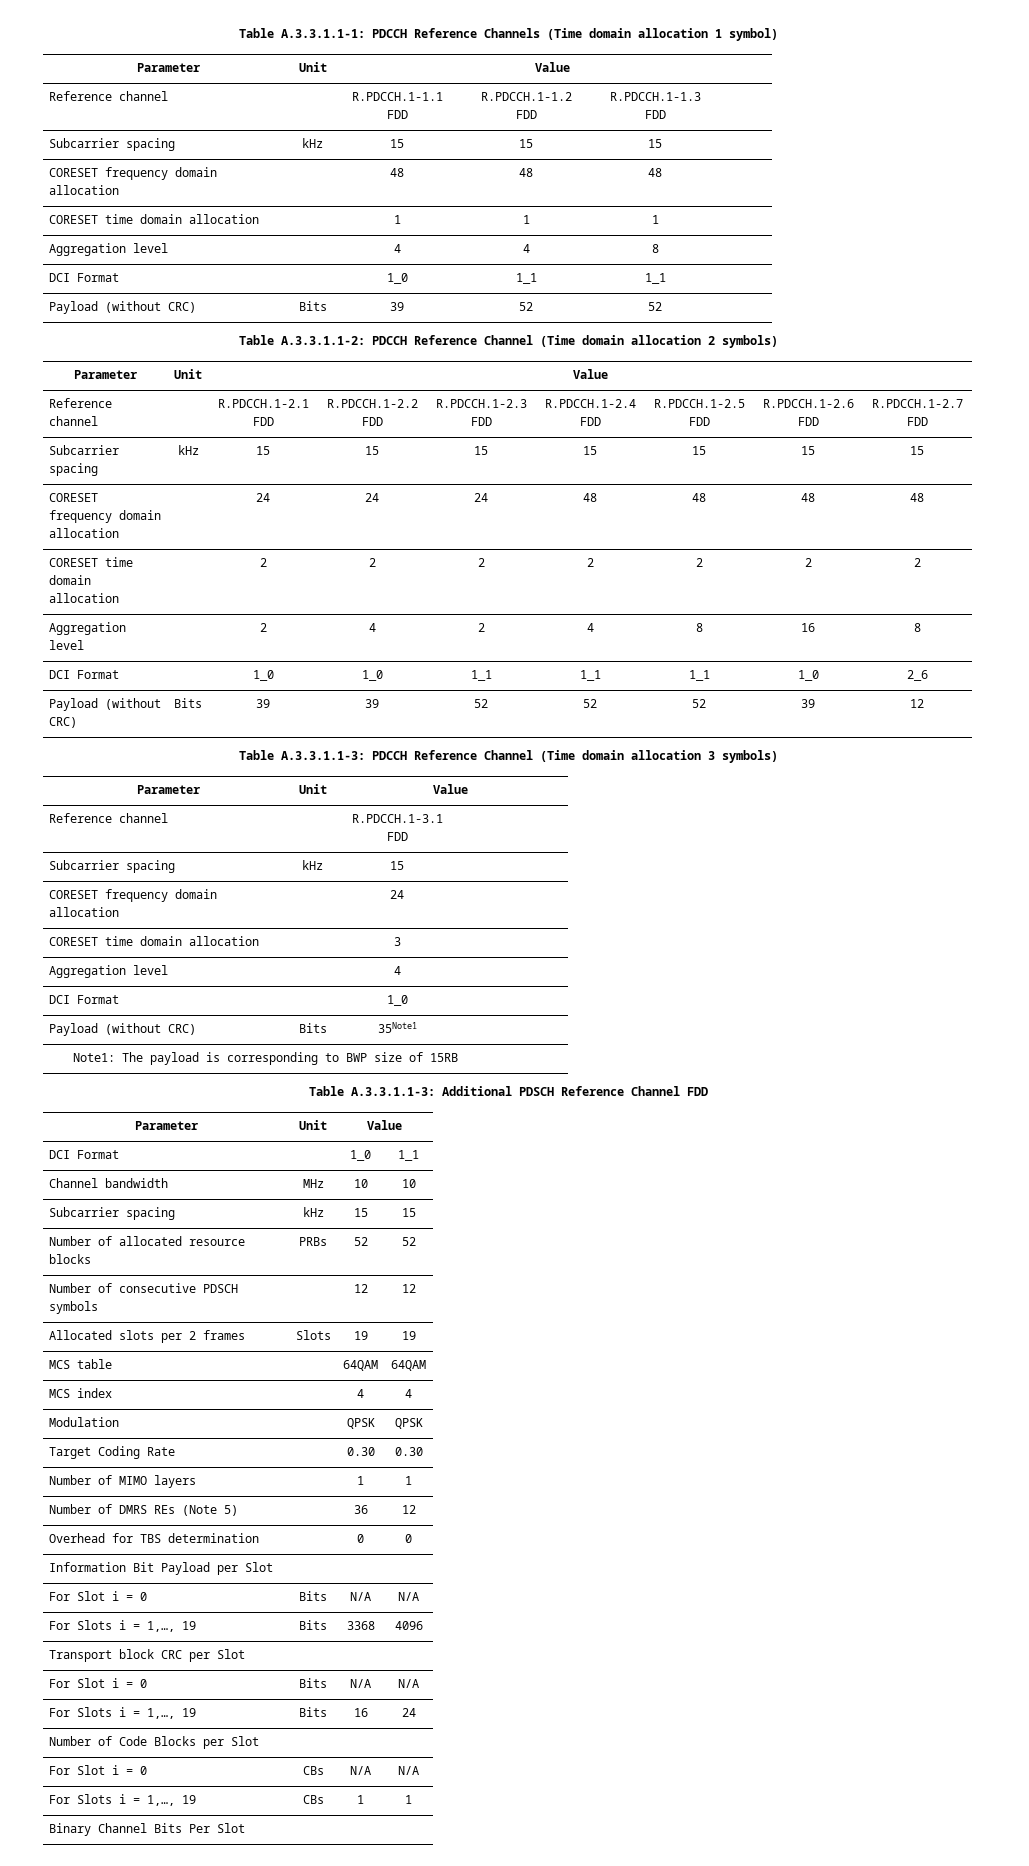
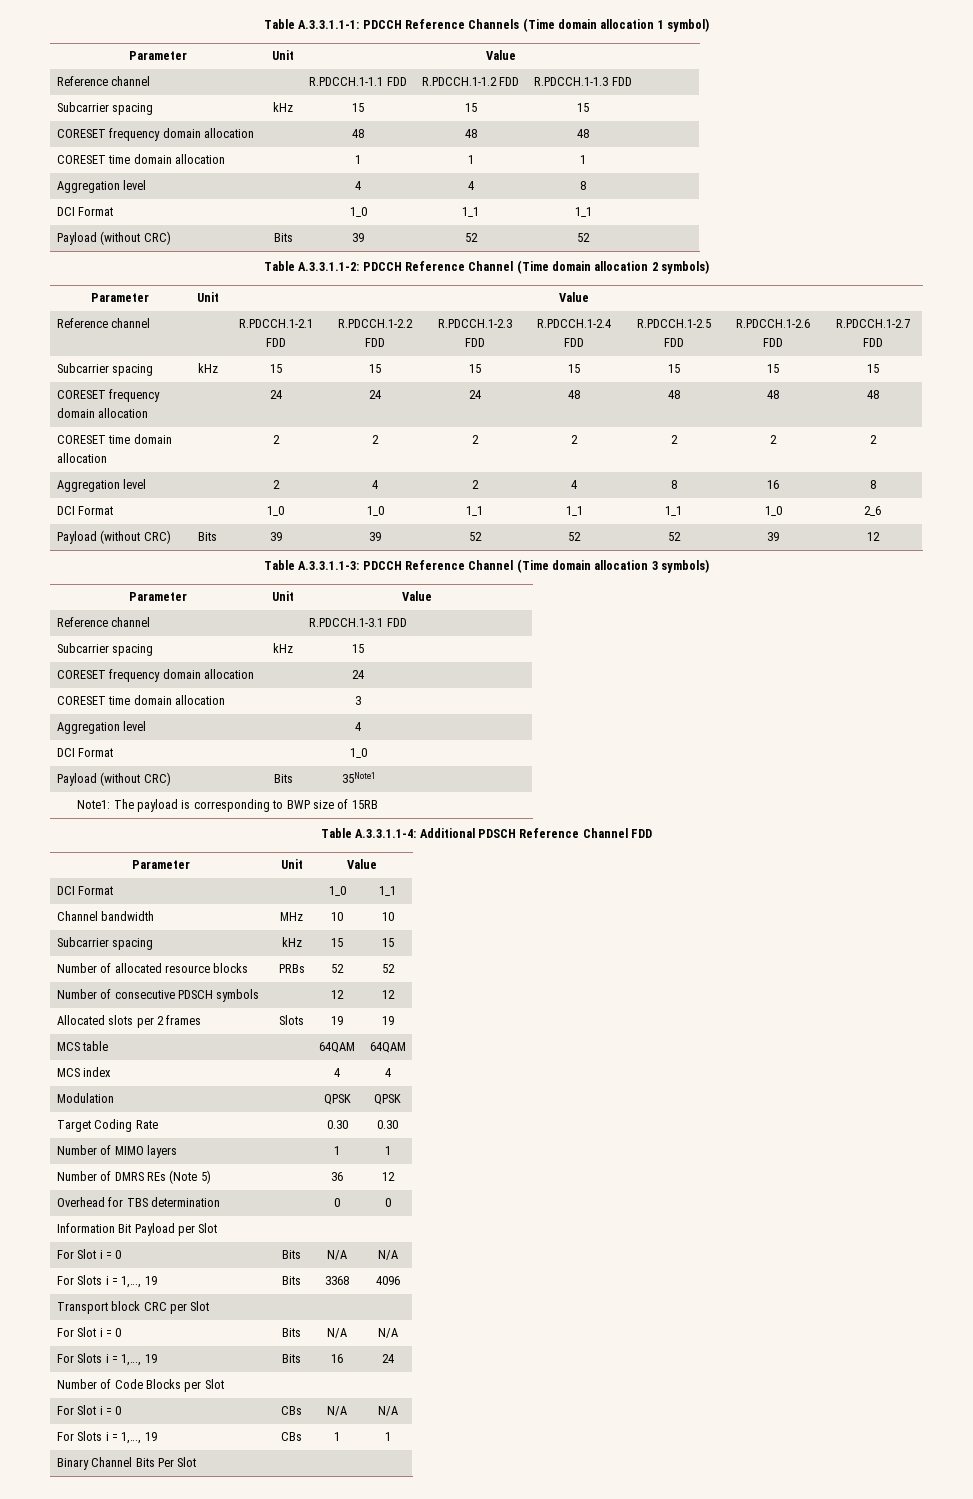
- Table A.3.3.1.1-3: Additional PDSCH Reference Channel FDD
+ Table A.3.3.1.1-4: Additional PDSCH Reference Channel FDD

